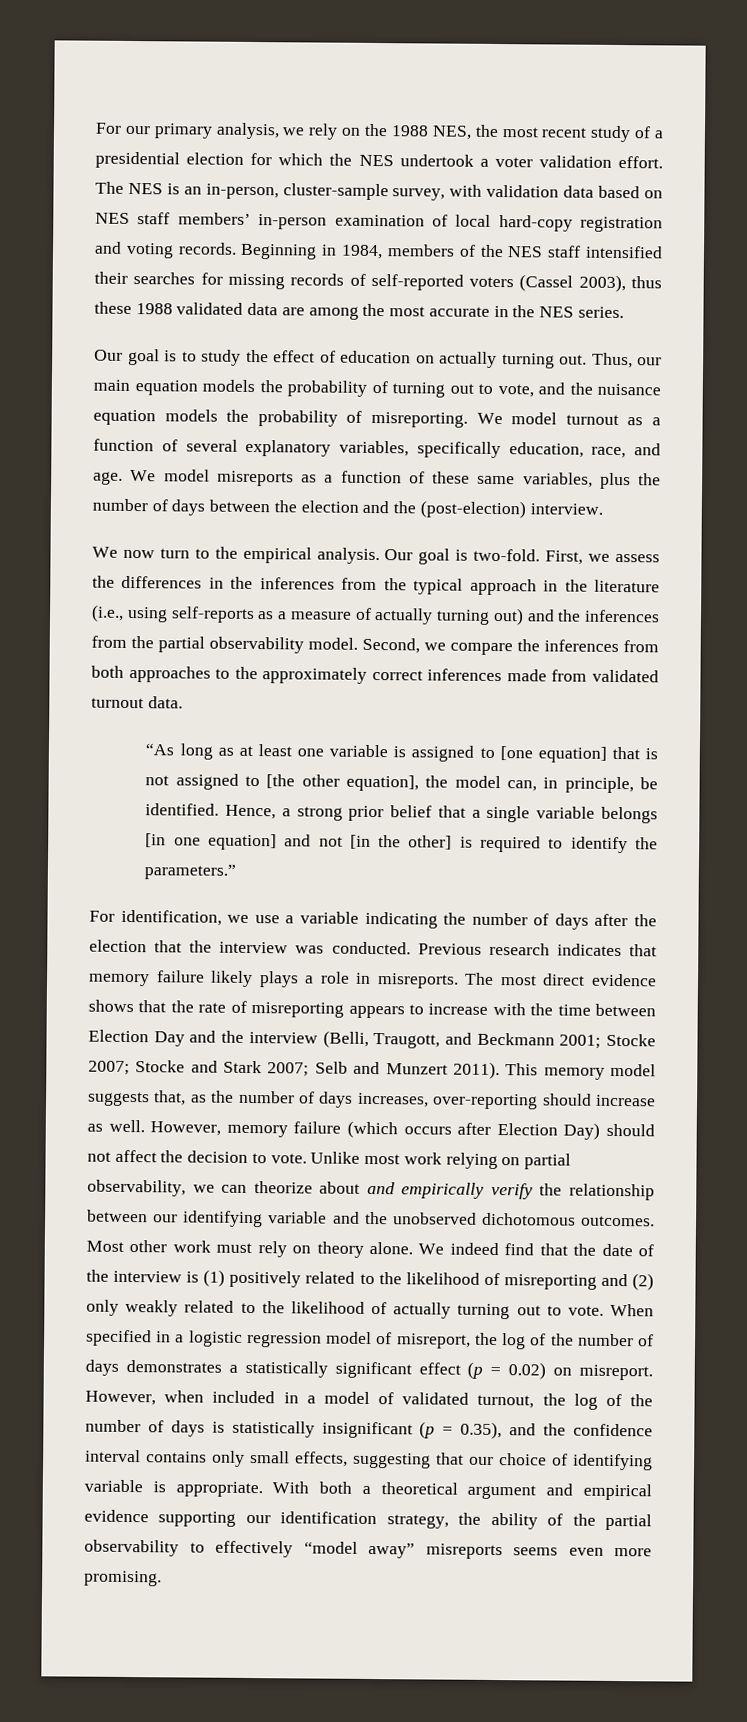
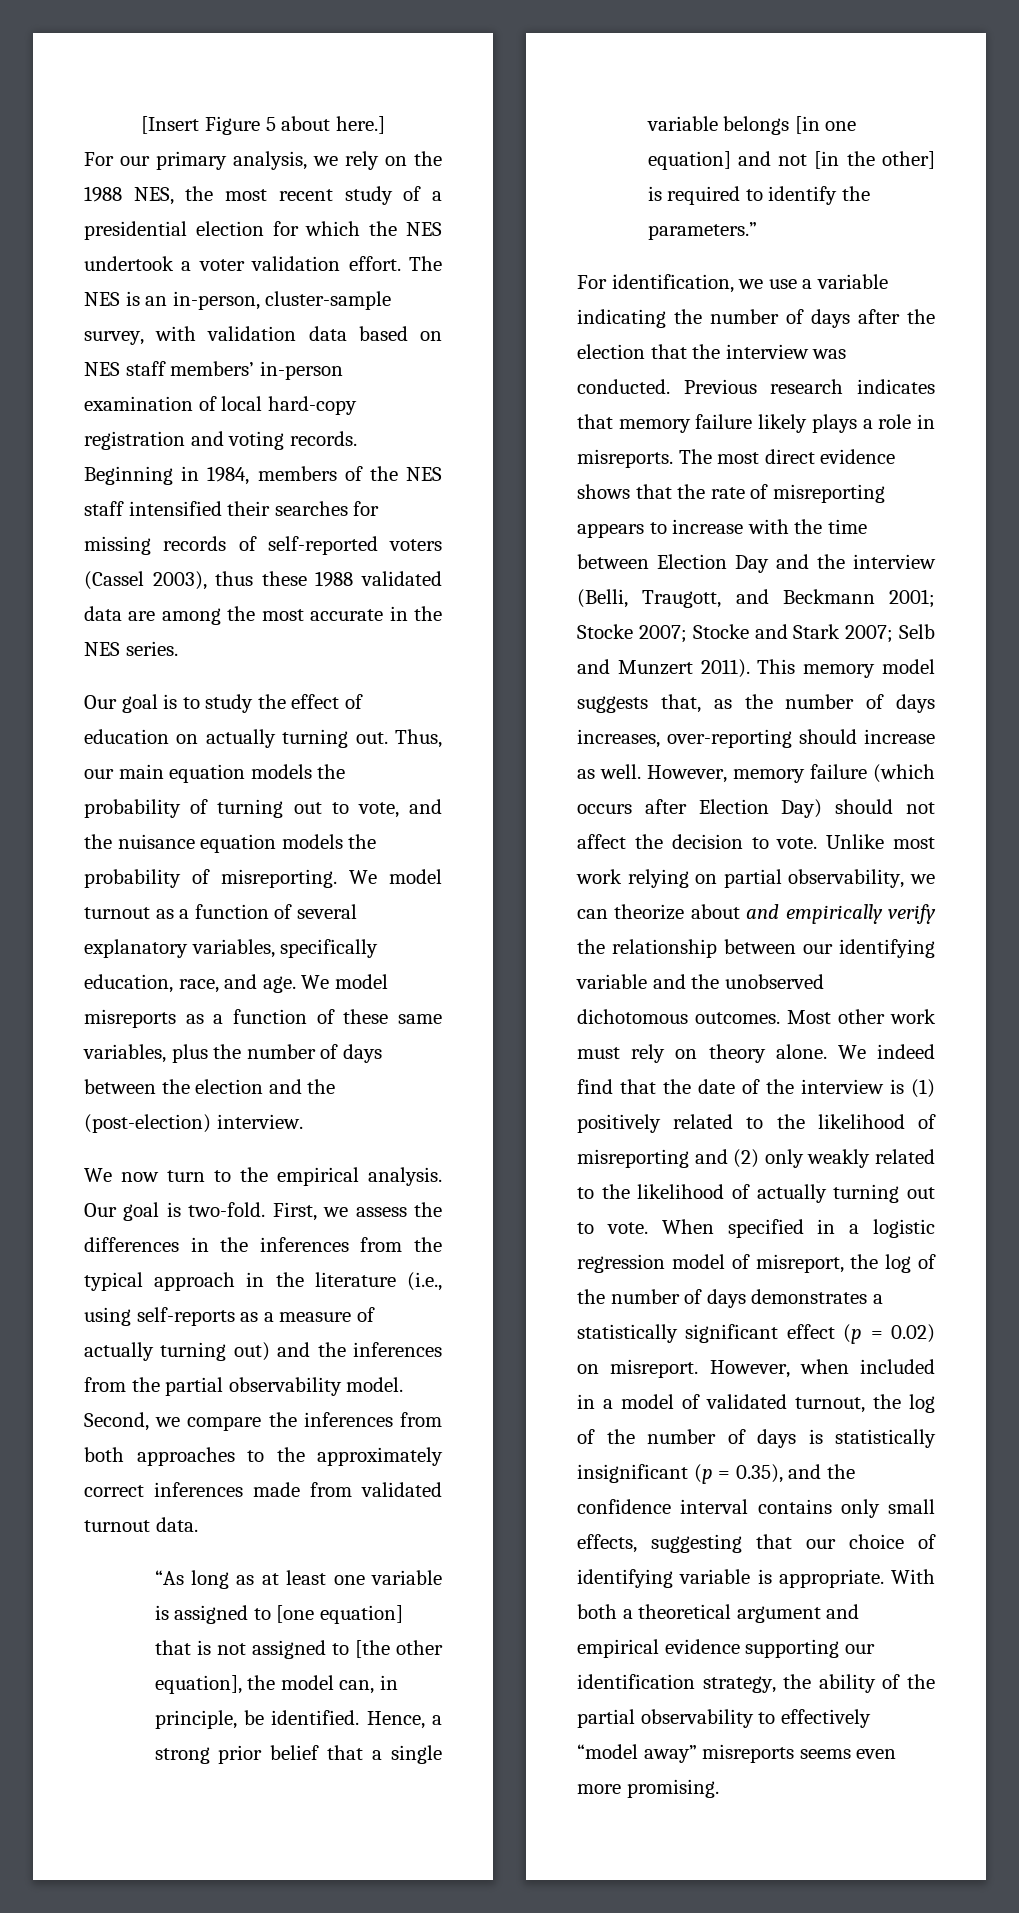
+ [Insert Figure 5 about here.]

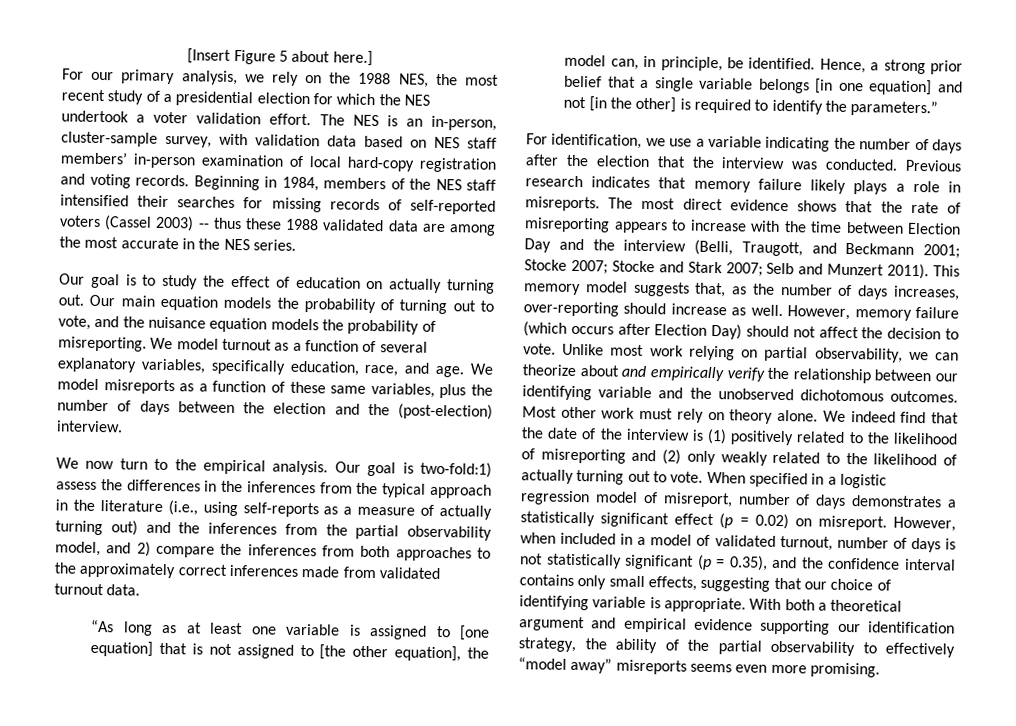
- Beginning in 1984, members of the NES staff intensified their searches for missing records of self-reported voters (Cassel 2003), thus these 1988 validated data are among the most accurate in the NES series.
+ Beginning in 1984, members of the NES staff intensified their searches for missing records of self-reported voters (Cassel 2003) -- thus these 1988 validated data are among the most accurate in the NES series.
- Thus, our main equation models the probability of turning out to vote, and the nuisance equation models the probability of misreporting.
+ Our main equation models the probability of turning out to vote, and the nuisance equation models the probability of misreporting.
- Our goal is two-fold. First, we assess the differences in the inferences from the typical approach in the literature (i.e., using self-reports as a measure of actually turning out) and the inferences from the partial observability model. Second, we compare the inferences from both approaches to the approximately correct inferences made from validated turnout data.
+ Our goal is two-fold:1) assess the differences in the inferences from the typical approach in the literature (i.e., using self-reports as a measure of actually turning out) and the inferences from the partial observability model, and 2) compare the inferences from both approaches to the approximately correct inferences made from validated turnout data.
- When specified in a logistic regression model of misreport, the log of the number of days demonstrates a statistically significant effect (p = 0.02) on misreport.
+ When specified in a logistic regression model of misreport, number of days demonstrates a statistically significant effect (p = 0.02) on misreport.
- However, when included in a model of validated turnout, the log of the number of days is statistically insignificant (p = 0.35), and the confidence interval contains only small effects, suggesting that our choice of identifying variable is appropriate.
+ However, when included in a model of validated turnout, number of days is not statistically significant (p = 0.35), and the confidence interval contains only small effects, suggesting that our choice of identifying variable is appropriate.

